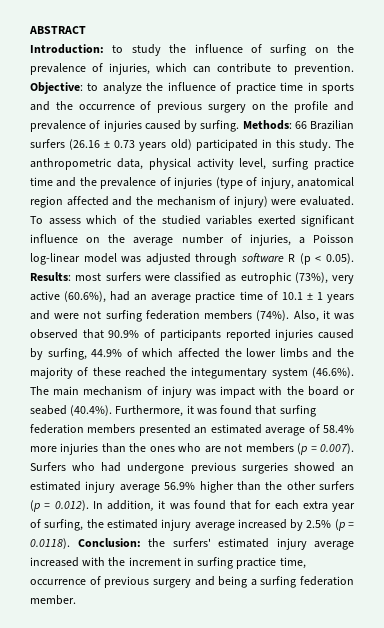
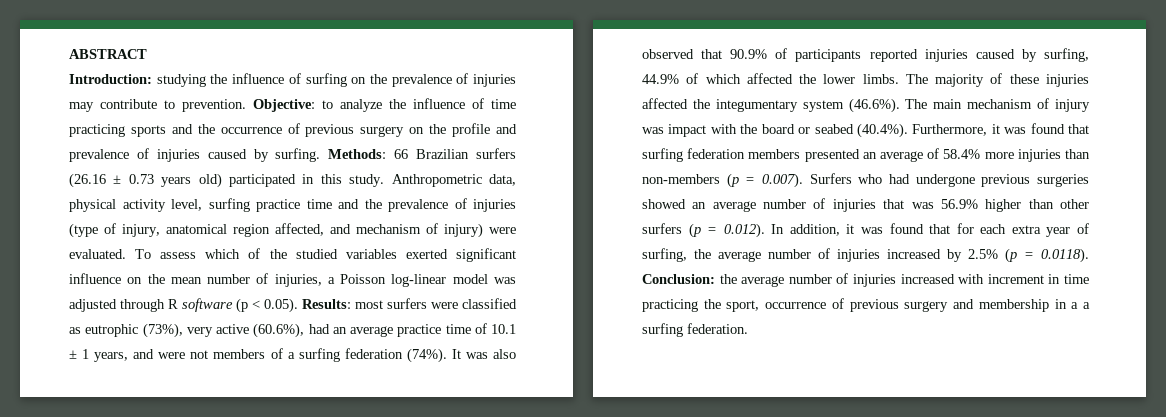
- Introduction: to study the influence of surfing on the prevalence of injuries, which can contribute to prevention.
+ Introduction: studying the influence of surfing on the prevalence of injuries may contribute to prevention.
- Objective: to analyze the influence of practice time in sports and the occurrence of previous surgery on the profile and prevalence of injuries caused by surfing.
+ Objective: to analyze the influence of time practicing sports and the occurrence of previous surgery on the profile and prevalence of injuries caused by surfing.
- The anthropometric data, physical activity level, surfing practice time and the prevalence of injuries (type of injury, anatomical region affected and the mechanism of injury) were evaluated.
+ Anthropometric data, physical activity level, surfing practice time and the prevalence of injuries (type of injury, anatomical region affected, and mechanism of injury) were evaluated.
- To assess which of the studied variables exerted significant influence on the average number of injuries, a Poisson log-linear model was adjusted through software R (p < 0.05). Results:
+ To assess which of the studied variables exerted significant influence on the mean number of injuries, a Poisson log-linear model was adjusted through R software (p < 0.05). Results:
- most surfers were classified as eutrophic (73%), very active (60.6%), had an average practice time of 10.1 ± 1 years and were not surfing federation members (74%). Also, it was observed that 90.9% of participants reported injuries caused by surfing, 44.9% of which affected the lower limbs and the majority of these reached the integumentary system (46.6%). The main mechanism of injury was impact with the board or seabed (40.4%). Furthermore, it was found that surfing federation members presented an estimated average of 58.4% more injuries than the ones who are not members (p = 0.007). Surfers who had undergone previous surgeries showed an estimated injury average 56.9% higher than the other surfers (p = 0.012). In addition, it was found that for each extra year of surfing, the estimated injury average increased by 2.5% (p = 0.0118). Conclusion:
+ most surfers were classified as eutrophic (73%), very active (60.6%), had an average practice time of 10.1 ± 1 years, and were not members of a surfing federation (74%). It was also observed that 90.9% of participants reported injuries caused by surfing, 44.9% of which affected the lower limbs. The majority of these injuries affected the integumentary system (46.6%). The main mechanism of injury was impact with the board or seabed (40.4%). Furthermore, it was found that surfing federation members presented an average of 58.4% more injuries than non-members (p = 0.007). Surfers who had undergone previous surgeries showed an average number of injuries that was 56.9% higher than other surfers (p = 0.012). In addition, it was found that for each extra year of surfing, the average number of injuries increased by 2.5% (p = 0.0118). Conclusion:
- the surfers' estimated injury average increased with the increment in surfing practice time, occurrence of previous surgery and being a surfing federation member.
+ the average number of injuries increased with increment in time practicing the sport, occurrence of previous surgery and membership in a a surfing federation.

